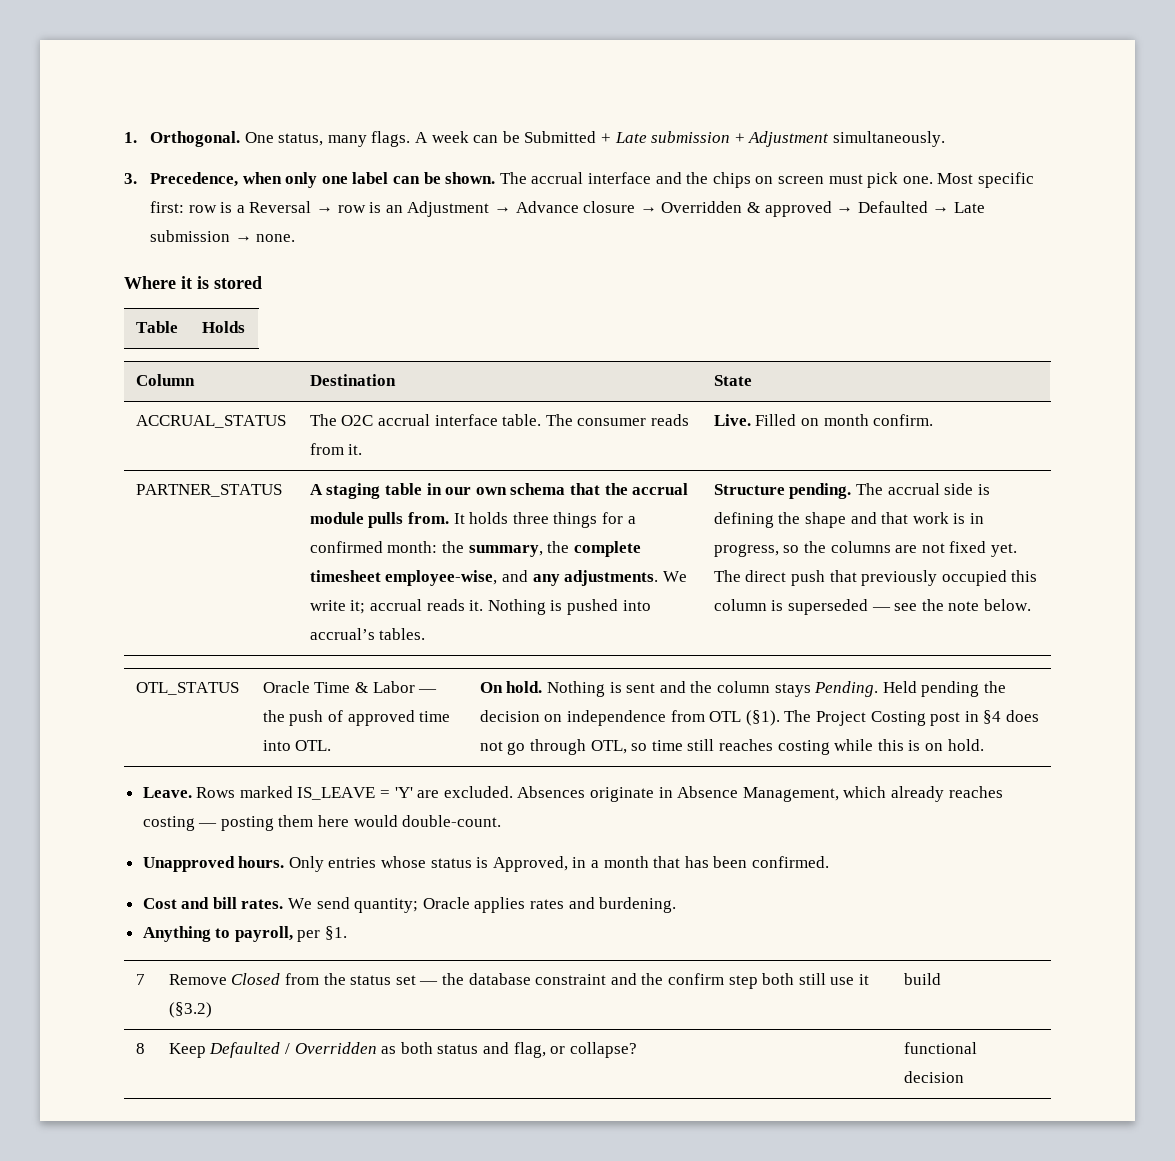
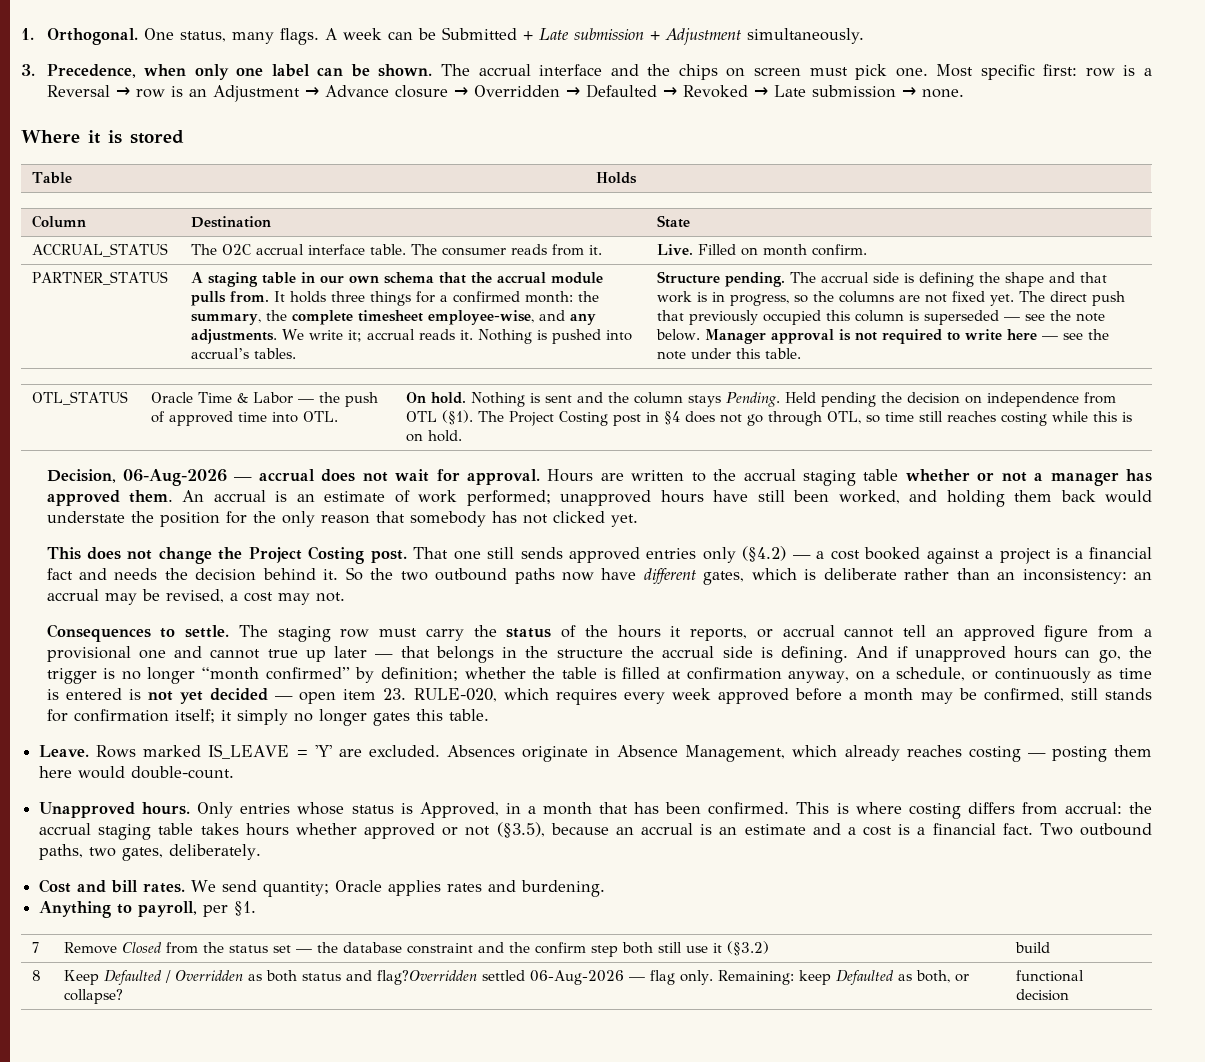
- Most specific first: row is a Reversal → row is an Adjustment → Advance closure → Overridden & approved → Defaulted → Late submission → none.
+ Most specific first: row is a Reversal → row is an Adjustment → Advance closure → Overridden → Defaulted → Revoked → Late submission → none.
+ Manager approval is not required to write here — see the note under this table.
+ Decision, 06-Aug-2026 — accrual does not wait for approval. Hours are written to the accrual staging table whether or not a manager has approved them. An accrual is an estimate of work performed; unapproved hours have still been worked, and holding them back would understate the position for the only reason that somebody has not clicked yet.
+ This does not change the Project Costing post. That one still sends approved entries only (§4.2) — a cost booked against a project is a financial fact and needs the decision behind it. So the two outbound paths now have different gates, which is deliberate rather than an inconsistency: an accrual may be revised, a cost may not.
+ Consequences to settle. The staging row must carry the status of the hours it reports, or accrual cannot tell an approved figure from a provisional one and cannot true up later — that belongs in the structure the accrual side is defining. And if unapproved hours can go, the trigger is no longer “month confirmed” by definition; whether the table is filled at confirmation anyway, on a schedule, or continuously as time is entered is not yet decided — open item 23. RULE-020, which requires every week approved before a month may be confirmed, still stands for confirmation itself; it simply no longer gates this table.
+ This is where costing differs from accrual: the accrual staging table takes hours whether approved or not (§3.5), because an accrual is an estimate and a cost is a financial fact. Two outbound paths, two gates, deliberately.
- 8 | Keep Defaulted / Overridden as both status and flag, or collapse? | functional decision
+ 8 | Keep Defaulted / Overridden as both status and flag?Overridden settled 06-Aug-2026 — flag only. Remaining: keep Defaulted as both, or collapse? | functional decision

